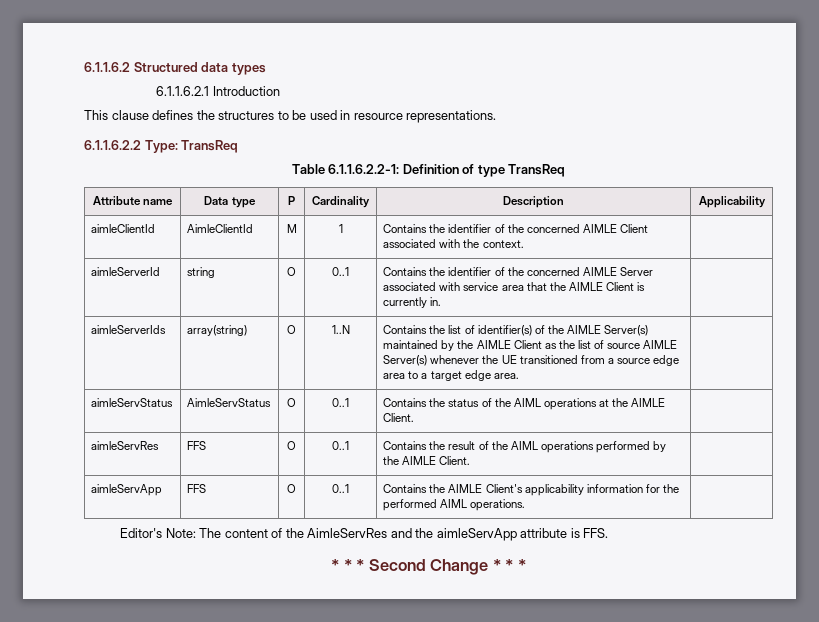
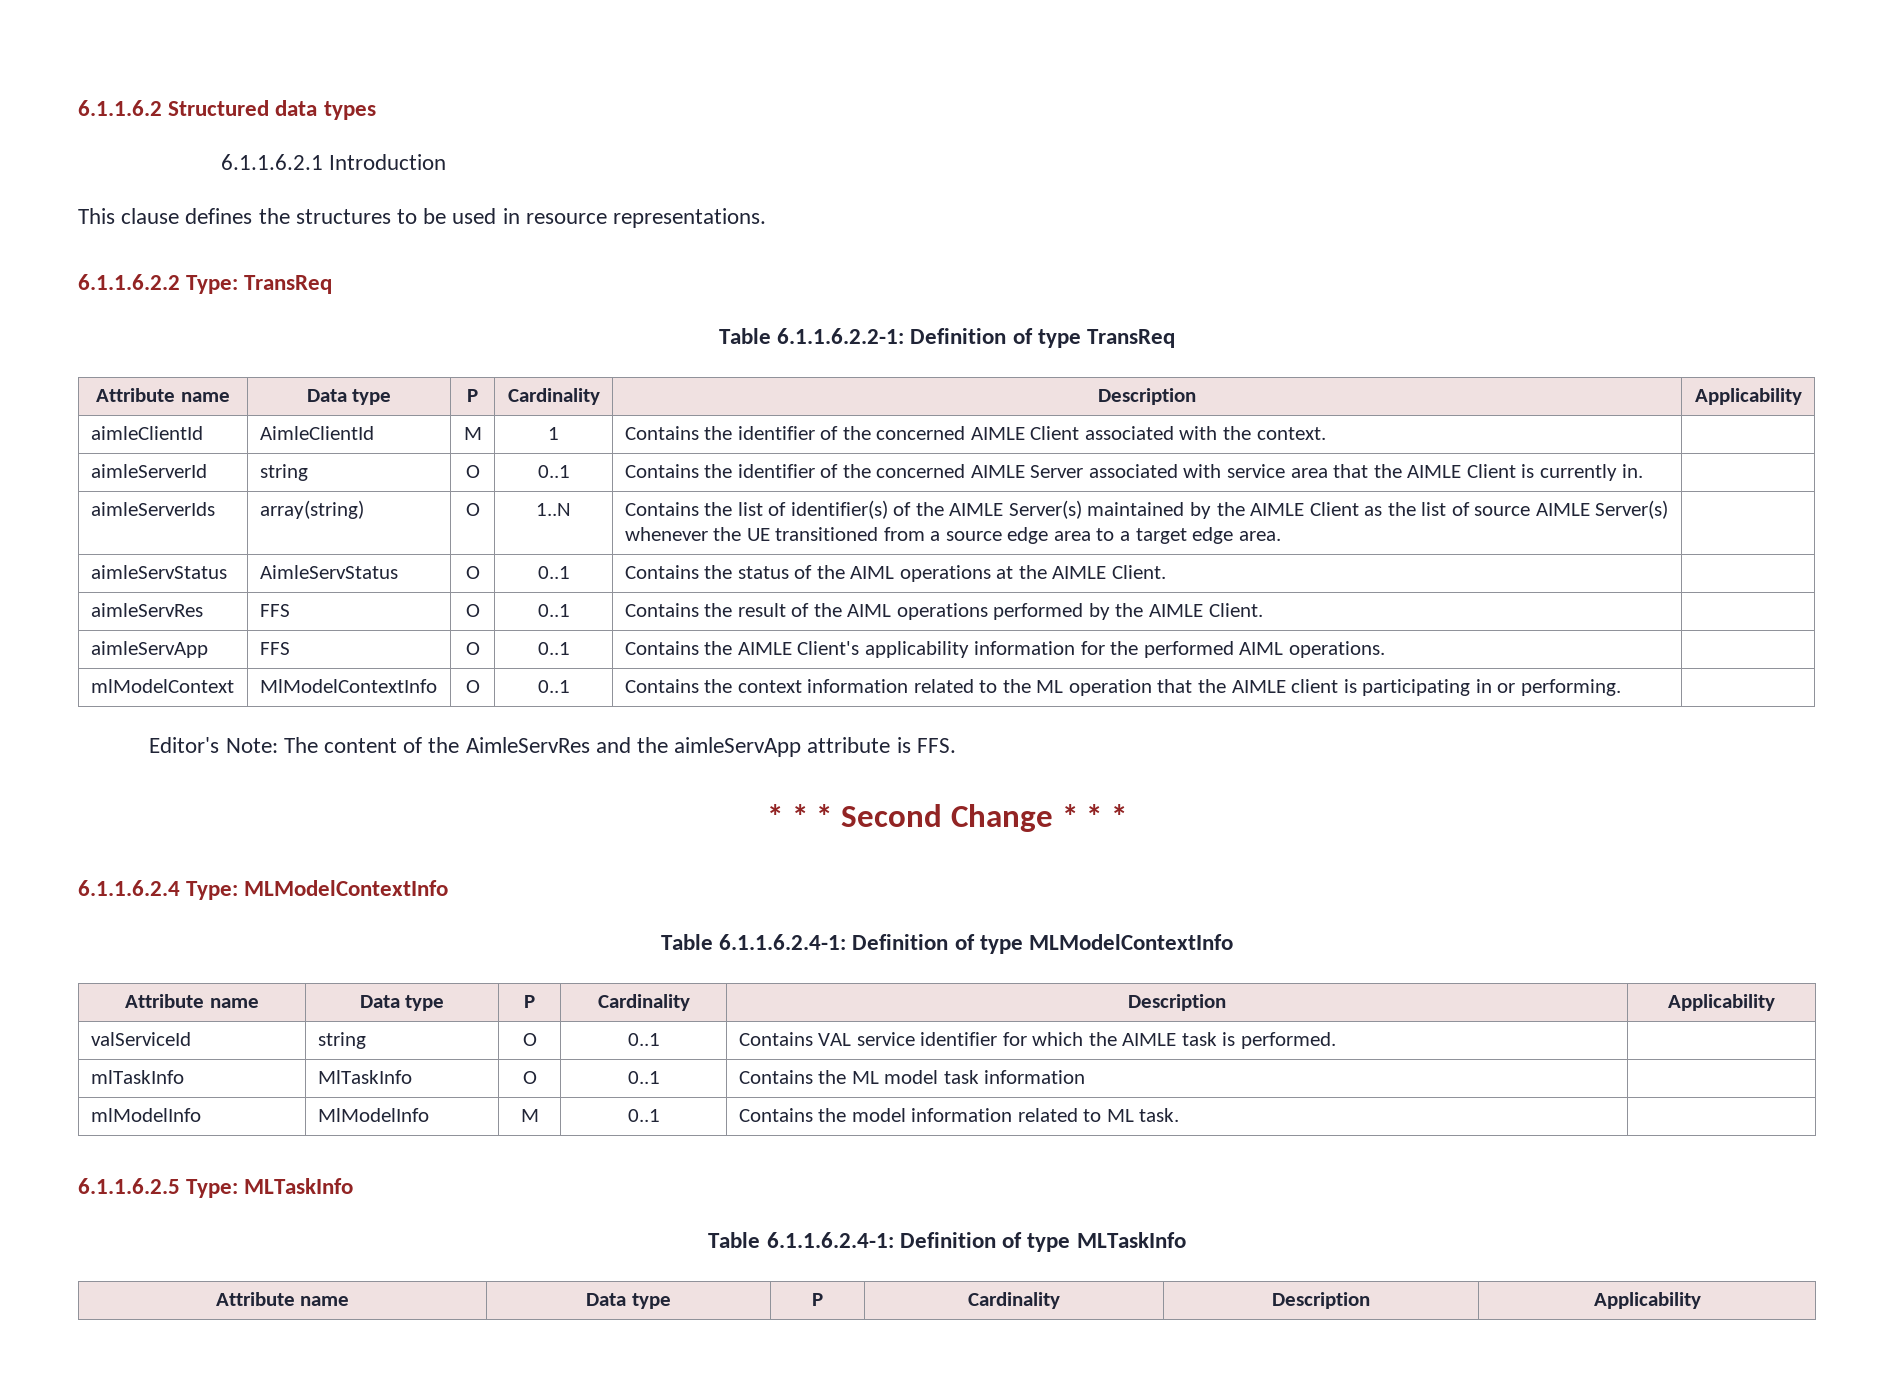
+ mlModelContext | MlModelContextInfo | O | 0..1 | Contains the context information related to the ML operation that the AIMLE client is participating in or performing. |
+ 6.1.1.6.2.4 Type: MLModelContextInfo
+ Table 6.1.1.6.2.4-1: Definition of type MLModelContextInfo
+ Attribute name | Data type | P | Cardinality | Description | Applicability
+ valServiceId | string | O | 0..1 | Contains VAL service identifier for which the AIMLE task is performed. |
+ mlTaskInfo | MlTaskInfo | O | 0..1 | Contains the ML model task information |
+ mlModelInfo | MlModelInfo | M | 0..1 | Contains the model information related to ML task. |
+ 6.1.1.6.2.5 Type: MLTaskInfo
+ Table 6.1.1.6.2.4-1: Definition of type MLTaskInfo
+ Attribute name | Data type | P | Cardinality | Description | Applicability

